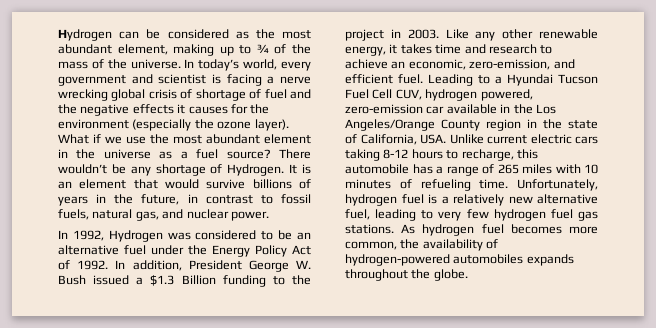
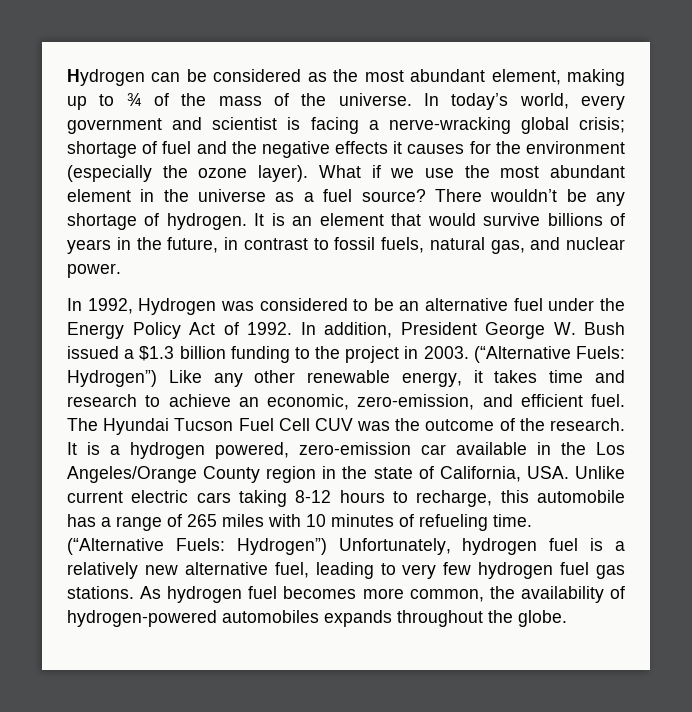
- In today’s world, every government and scientist is facing a nerve wrecking global crisis of shortage of fuel and the negative effects it causes for the environment (especially the ozone layer).
+ In today’s world, every government and scientist is facing a nerve-wracking global crisis; shortage of fuel and the negative effects it causes for the environment (especially the ozone layer).
- There wouldn’t be any shortage of Hydrogen.
+ There wouldn’t be any shortage of hydrogen.
- In addition, President George W. Bush issued a $1.3 Billion funding to the project in 2003.
+ In addition, President George W. Bush issued a $1.3 billion funding to the project in 2003.
- Like any other renewable energy, it takes time and research to achieve an economic, zero-emission, and efficient fuel.
+ (“Alternative Fuels: Hydrogen”) Like any other renewable energy, it takes time and research to achieve an economic, zero-emission, and efficient fuel.
- Leading to a Hyundai Tucson Fuel Cell CUV, hydrogen powered, zero-emission car available in the Los Angeles/Orange County region in the state of California, USA. Unlike current electric cars taking 8-12 hours to recharge, this automobile has a range of 265 miles with 10 minutes of refueling time.
+ The Hyundai Tucson Fuel Cell CUV was the outcome of the research. It is a hydrogen powered, zero-emission car available in the Los Angeles/Orange County region in the state of California, USA. Unlike current electric cars taking 8-12 hours to recharge, this automobile has a range of 265 miles with 10 minutes of refueling time.
- Unfortunately, hydrogen fuel is a relatively new alternative fuel, leading to very few hydrogen fuel gas stations.
+ (“Alternative Fuels: Hydrogen”) Unfortunately, hydrogen fuel is a relatively new alternative fuel, leading to very few hydrogen fuel gas stations.

